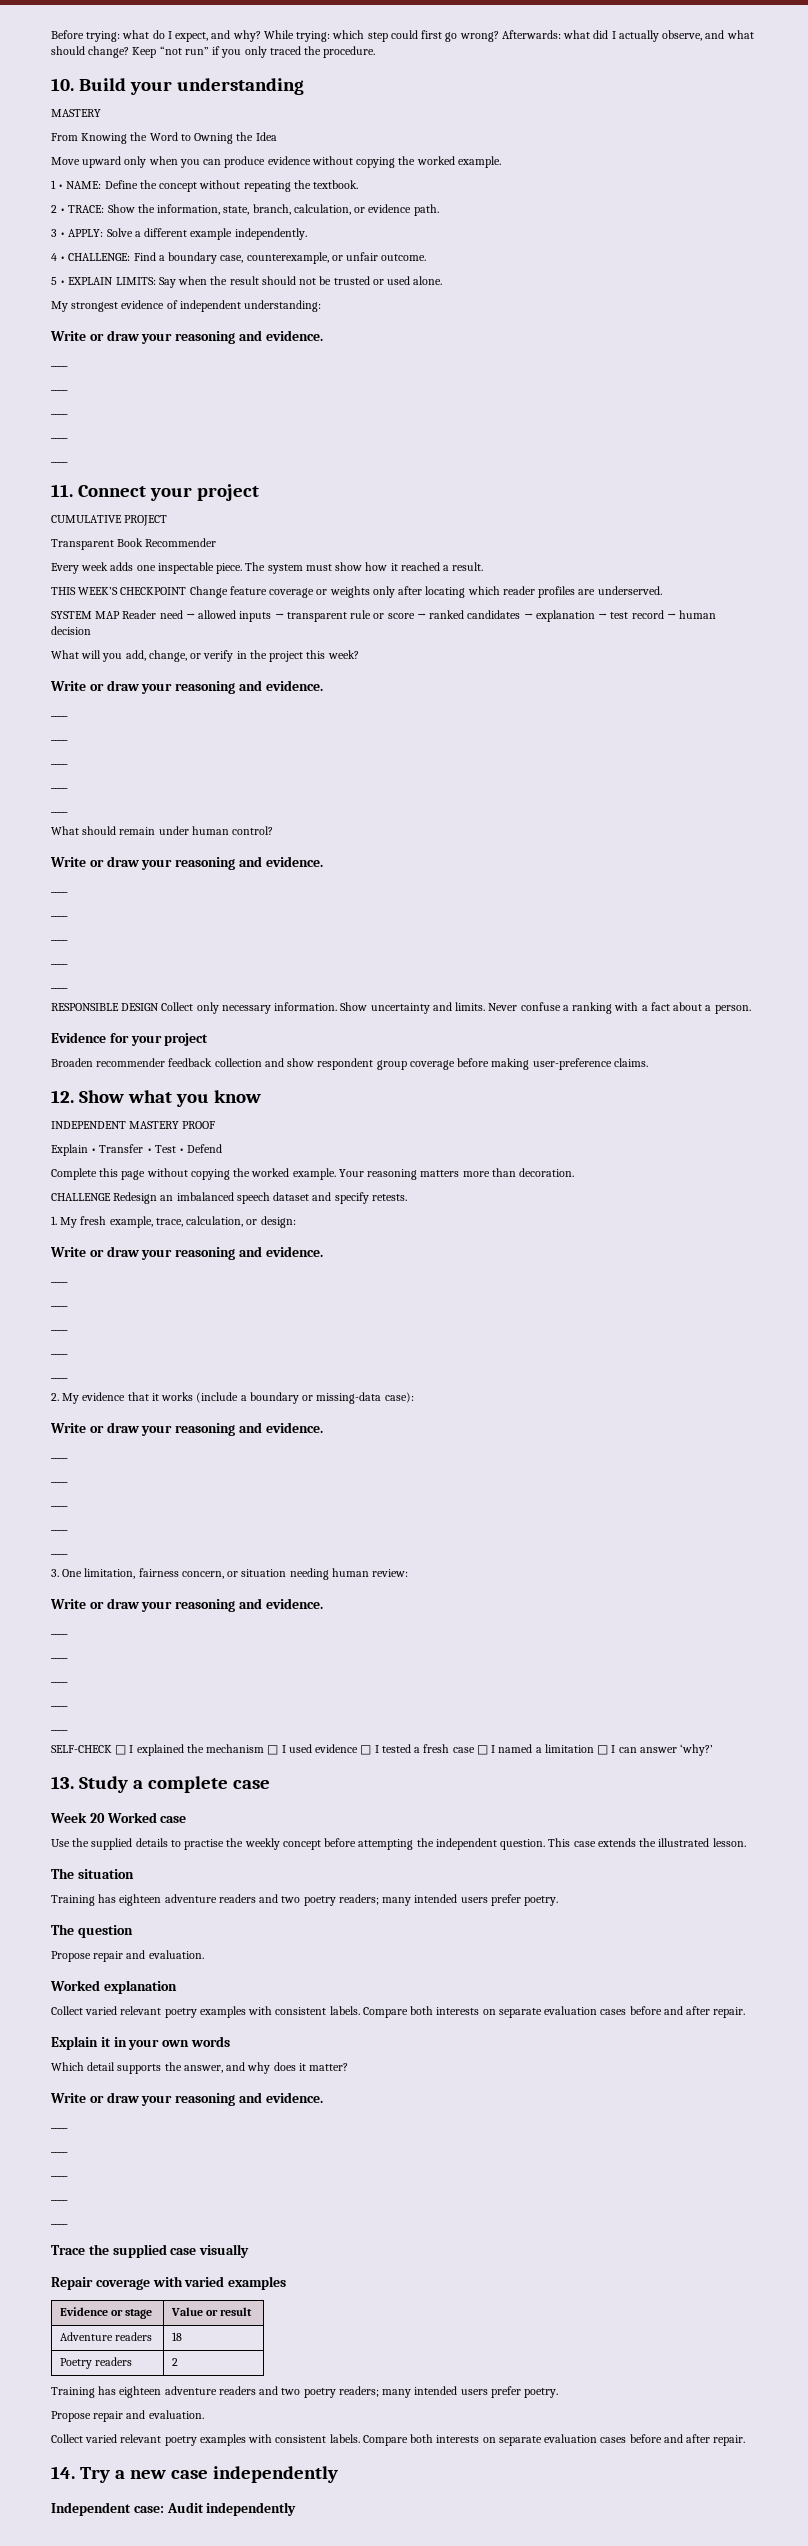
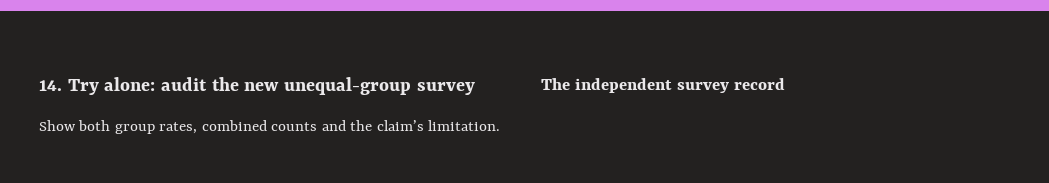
- Before trying: what do I expect, and why? While trying: which step could first go wrong? Afterwards: what did I actually observe, and what should change? Keep “not run” if you only traced the procedure.
- 10. Build your understanding
- MASTERY
- From Knowing the Word to Owning the Idea
- Move upward only when you can produce evidence without copying the worked example.
- 1 • NAME: Define the concept without repeating the textbook.
- 2 • TRACE: Show the information, state, branch, calculation, or evidence path.
- 3 • APPLY: Solve a different example independently.
- 4 • CHALLENGE: Find a boundary case, counterexample, or unfair outcome.
- 5 • EXPLAIN LIMITS: Say when the result should not be trusted or used alone.
- My strongest evidence of independent understanding:
- Write or draw your reasoning and evidence.
- ____
- ____
- ____
- ____
- ____
- 11. Connect your project
- CUMULATIVE PROJECT
- Transparent Book Recommender
- Every week adds one inspectable piece. The system must show how it reached a result.
- THIS WEEK’S CHECKPOINT Change feature coverage or weights only after locating which reader profiles are underserved.
- SYSTEM MAP Reader need → allowed inputs → transparent rule or score → ranked candidates → explanation → test record → human decision
- What will you add, change, or verify in the project this week?
- Write or draw your reasoning and evidence.
- ____
- ____
- ____
- ____
- ____
- What should remain under human control?
- Write or draw your reasoning and evidence.
- ____
- ____
- ____
- ____
- ____
- RESPONSIBLE DESIGN Collect only necessary information. Show uncertainty and limits. Never confuse a ranking with a fact about a person.
- Evidence for your project
- Broaden recommender feedback collection and show respondent group coverage before making user-preference claims.
- 12. Show what you know
- INDEPENDENT MASTERY PROOF
- Explain • Transfer • Test • Defend
- Complete this page without copying the worked example. Your reasoning matters more than decoration.
- CHALLENGE Redesign an imbalanced speech dataset and specify retests.
- 1. My fresh example, trace, calculation, or design:
- Write or draw your reasoning and evidence.
- ____
- ____
- ____
- ____
- ____
- 2. My evidence that it works (include a boundary or missing-data case):
- Write or draw your reasoning and evidence.
- ____
- ____
- ____
- ____
- ____
- 3. One limitation, fairness concern, or situation needing human review:
- Write or draw your reasoning and evidence.
- ____
- ____
- ____
- ____
- ____
- SELF-CHECK □ I explained the mechanism □ I used evidence □ I tested a fresh case □ I named a limitation □ I can answer ‘why?’
- 13. Study a complete case
- Week 20 Worked case
- Use the supplied details to practise the weekly concept before attempting the independent question. This case extends the illustrated lesson.
- The situation
- Training has eighteen adventure readers and two poetry readers; many intended users prefer poetry.
- The question
- Propose repair and evaluation.
- Worked explanation
- Collect varied relevant poetry examples with consistent labels. Compare both interests on separate evaluation cases before and after repair.
- Explain it in your own words
- Which detail supports the answer, and why does it matter?
- Write or draw your reasoning and evidence.
- ____
- ____
- ____
- ____
- ____
- Trace the supplied case visually
- Repair coverage with varied examples
- Evidence or stage | Value or result
- Adventure readers | 18
- Poetry readers | 2
- Training has eighteen adventure readers and two poetry readers; many intended users prefer poetry.
- Propose repair and evaluation.
- Collect varied relevant poetry examples with consistent labels. Compare both interests on separate evaluation cases before and after repair.
- 14. Try a new case independently
- Independent case: Audit independently
+ 14. Try alone: audit the new unequal-group survey
+ Show both group rates, combined counts and the claim’s limitation.
+ The independent survey record

